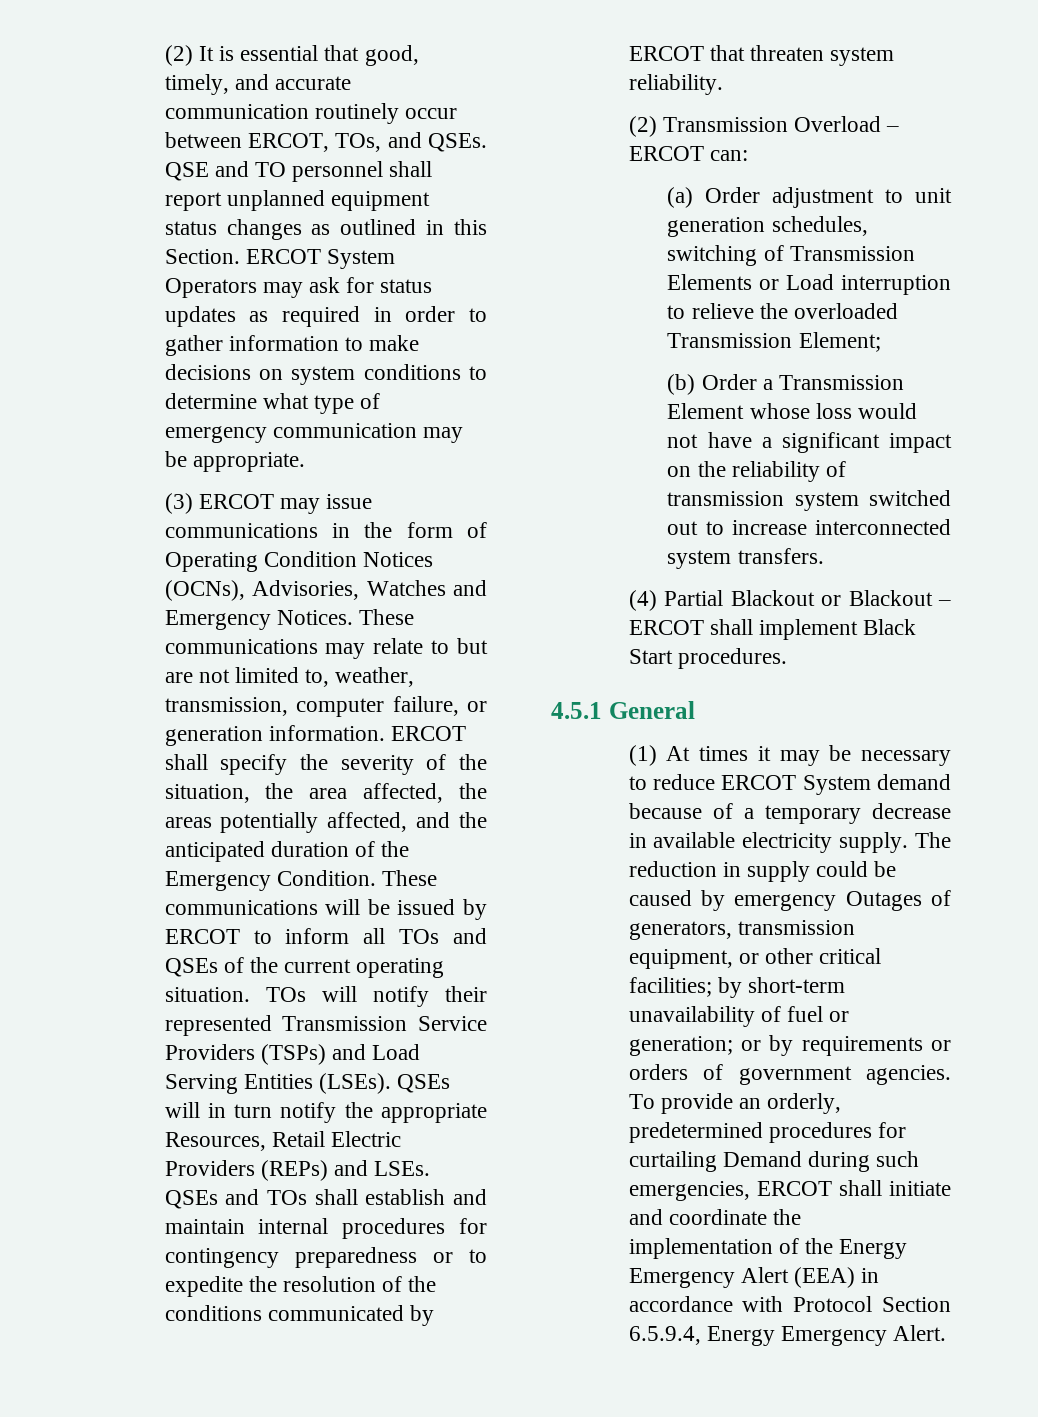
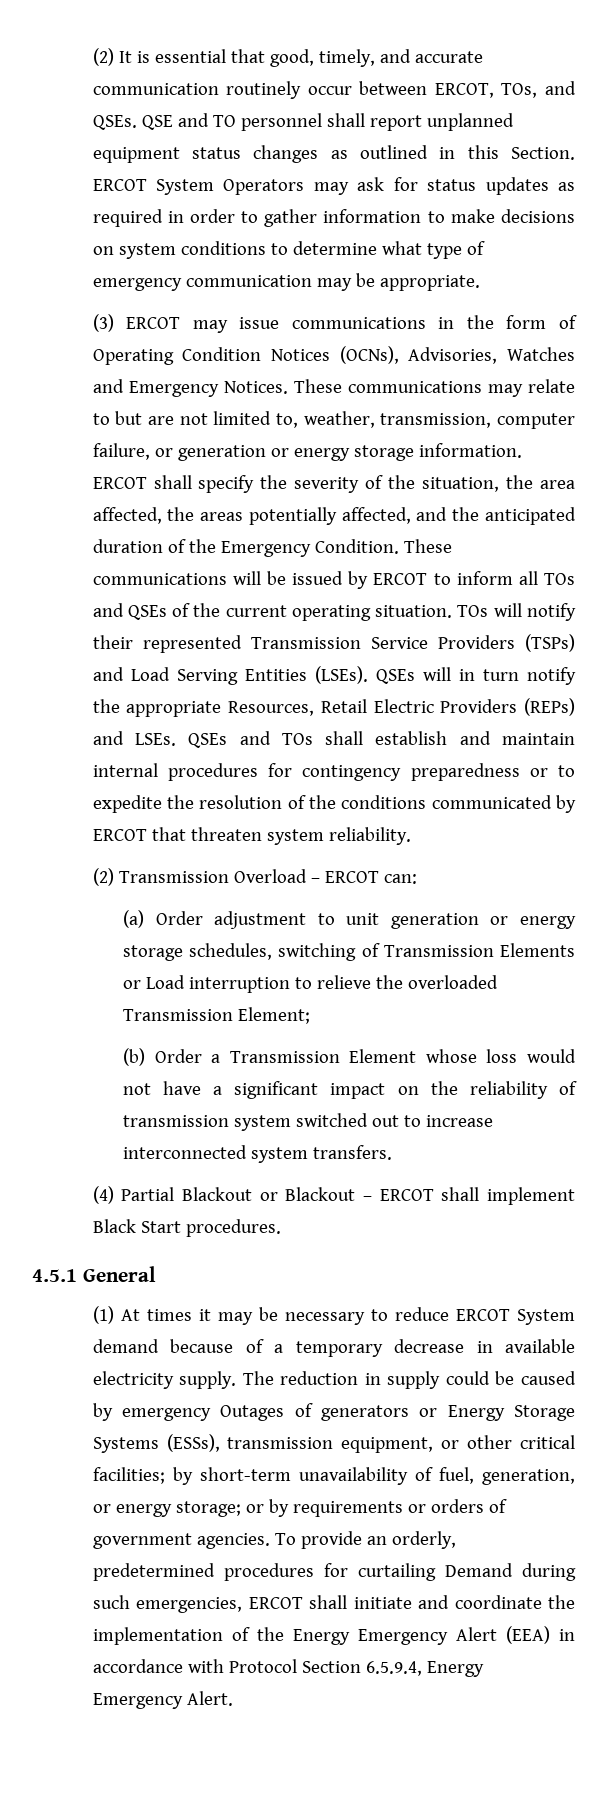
- These communications may relate to but are not limited to, weather, transmission, computer failure, or generation information.
+ These communications may relate to but are not limited to, weather, transmission, computer failure, or generation or energy storage information.
- (a) Order adjustment to unit generation schedules, switching of Transmission Elements or Load interruption to relieve the overloaded Transmission Element;
+ (a) Order adjustment to unit generation or energy storage schedules, switching of Transmission Elements or Load interruption to relieve the overloaded Transmission Element;
- The reduction in supply could be caused by emergency Outages of generators, transmission equipment, or other critical facilities; by short-term unavailability of fuel or generation; or by requirements or orders of government agencies.
+ The reduction in supply could be caused by emergency Outages of generators or Energy Storage Systems (ESSs), transmission equipment, or other critical facilities; by short-term unavailability of fuel, generation, or energy storage; or by requirements or orders of government agencies.

